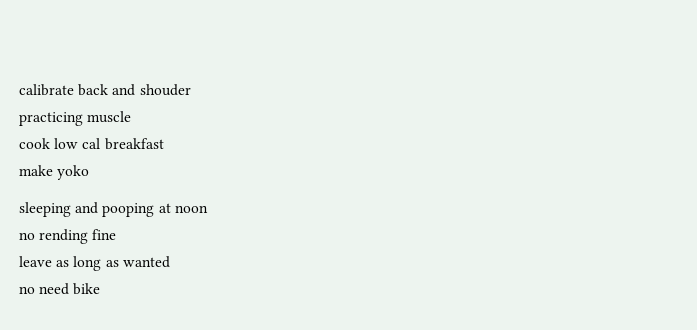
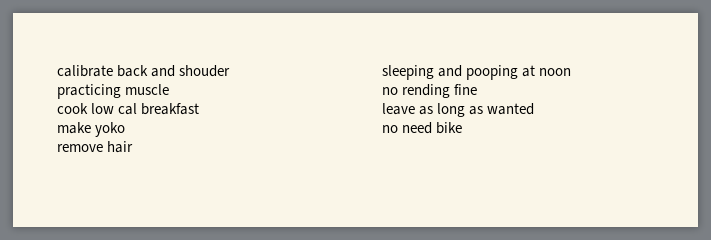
+ remove hair

